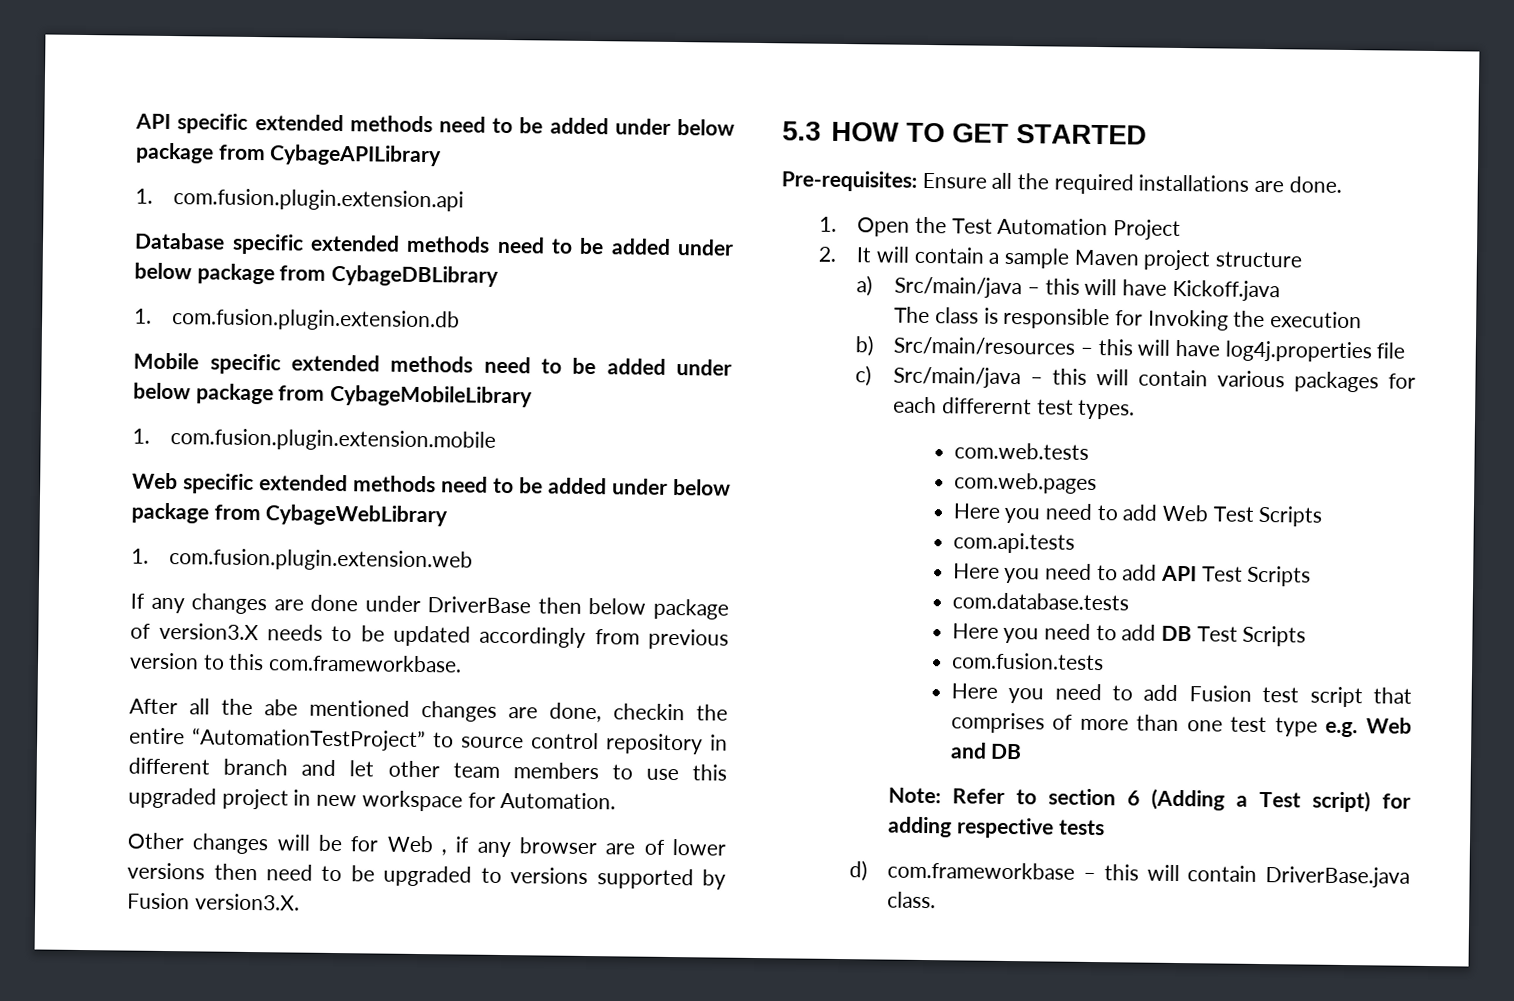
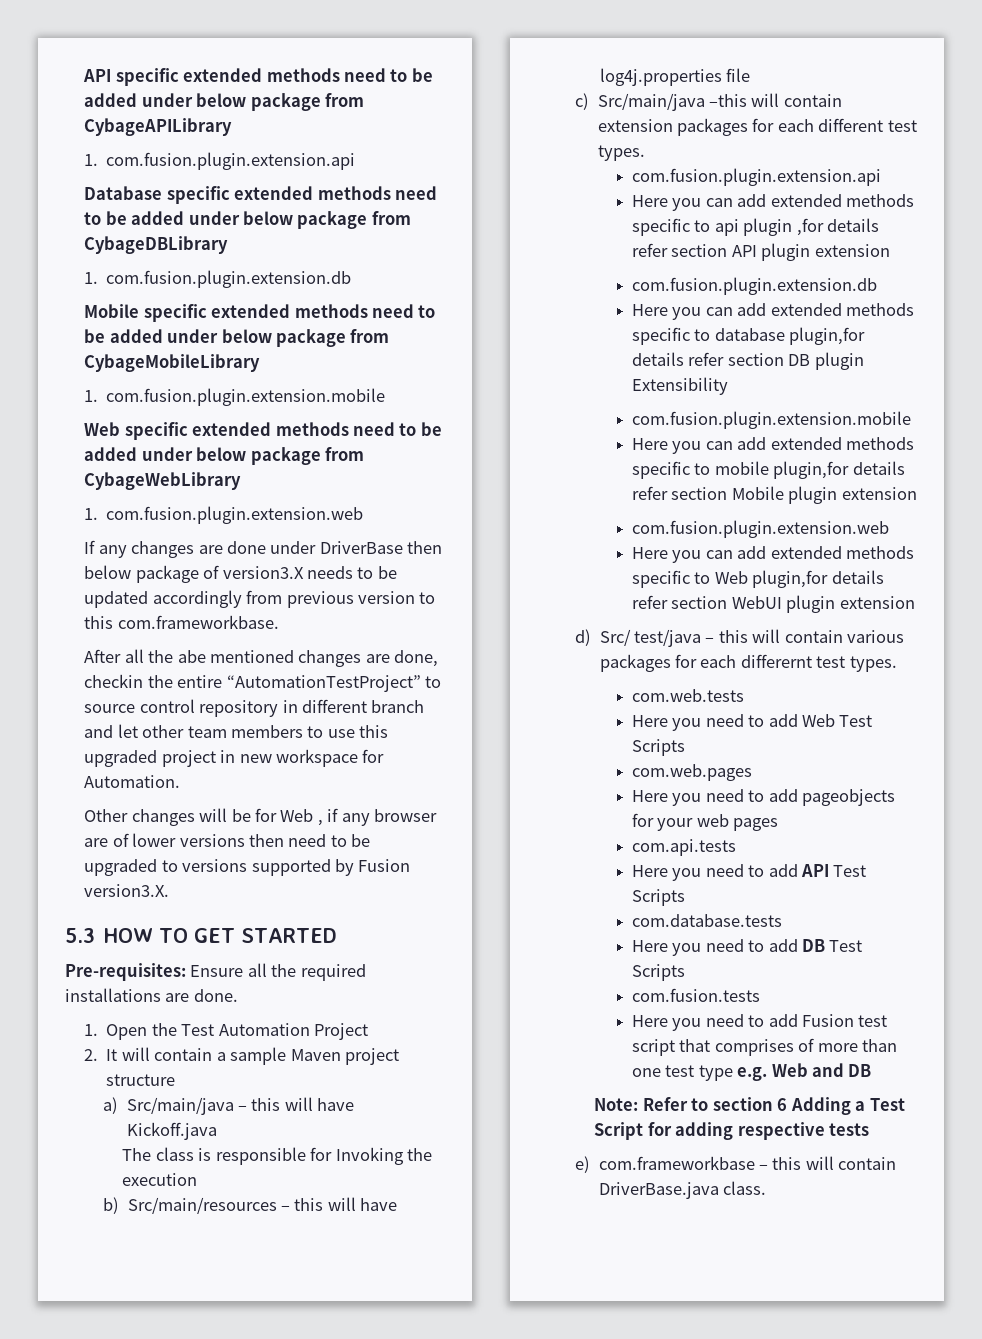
- c) Src/main/java – this will contain various packages for each differernt test types.
+ c) Src/main/java –this will contain extension packages for each different test types.
+ com.fusion.plugin.extension.api
+ Here you can add extended methods specific to api plugin ,for details refer section API plugin extension
+ com.fusion.plugin.extension.db
+ Here you can add extended methods specific to database plugin,for details refer section DB plugin Extensibility
+ com.fusion.plugin.extension.mobile
+ Here you can add extended methods specific to mobile plugin,for details refer section Mobile plugin extension
+ com.fusion.plugin.extension.web
+ Here you can add extended methods specific to Web plugin,for details refer section WebUI plugin extension
+ d) Src/ test/java – this will contain various packages for each differernt test types.
- com.web.pages
+ com.web.pages
+ Here you need to add pageobjects for your web pages
- Note: Refer to section 6 (Adding a Test script) for adding respective tests
+ Note: Refer to section 6 Adding a Test Script for adding respective tests
- d) com.frameworkbase – this will contain DriverBase.java class.
+ e) com.frameworkbase – this will contain DriverBase.java class.

